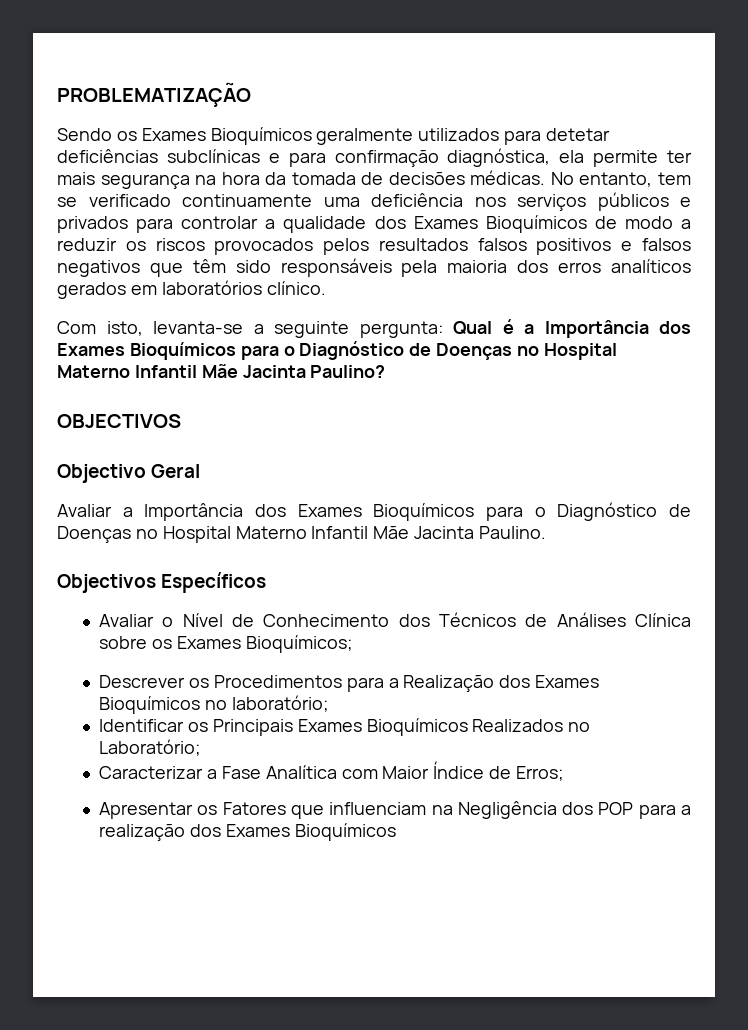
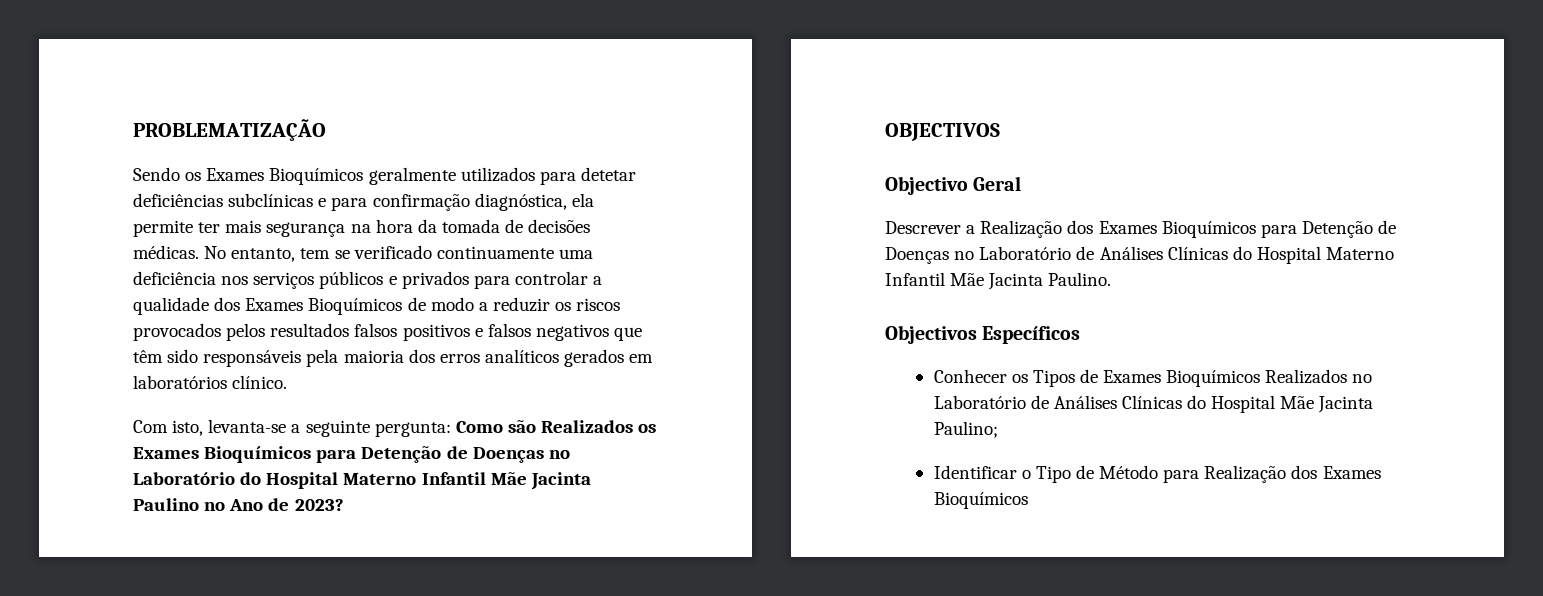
- Com isto, levanta-se a seguinte pergunta: Qual é a Importância dos Exames Bioquímicos para o Diagnóstico de Doenças no Hospital Materno Infantil Mãe Jacinta Paulino?
+ Com isto, levanta-se a seguinte pergunta: Como são Realizados os Exames Bioquímicos para Detenção de Doenças no Laboratório do Hospital Materno Infantil Mãe Jacinta Paulino no Ano de 2023?
- Avaliar a Importância dos Exames Bioquímicos para o Diagnóstico de Doenças no Hospital Materno Infantil Mãe Jacinta Paulino.
+ Descrever a Realização dos Exames Bioquímicos para Detenção de Doenças no Laboratório de Análises Clínicas do Hospital Materno Infantil Mãe Jacinta Paulino.
- Avaliar o Nível de Conhecimento dos Técnicos de Análises Clínica sobre os Exames Bioquímicos;
- Descrever os Procedimentos para a Realização dos Exames Bioquímicos no laboratório;
- Identificar os Principais Exames Bioquímicos Realizados no Laboratório;
- Caracterizar a Fase Analítica com Maior Índice de Erros;
- Apresentar os Fatores que influenciam na Negligência dos POP para a realização dos Exames Bioquímicos
+ Conhecer os Tipos de Exames Bioquímicos Realizados no Laboratório de Análises Clínicas do Hospital Mãe Jacinta Paulino;
+ Identificar o Tipo de Método para Realização dos Exames Bioquímicos

